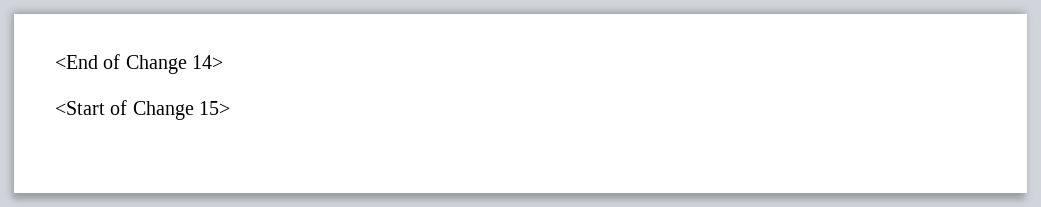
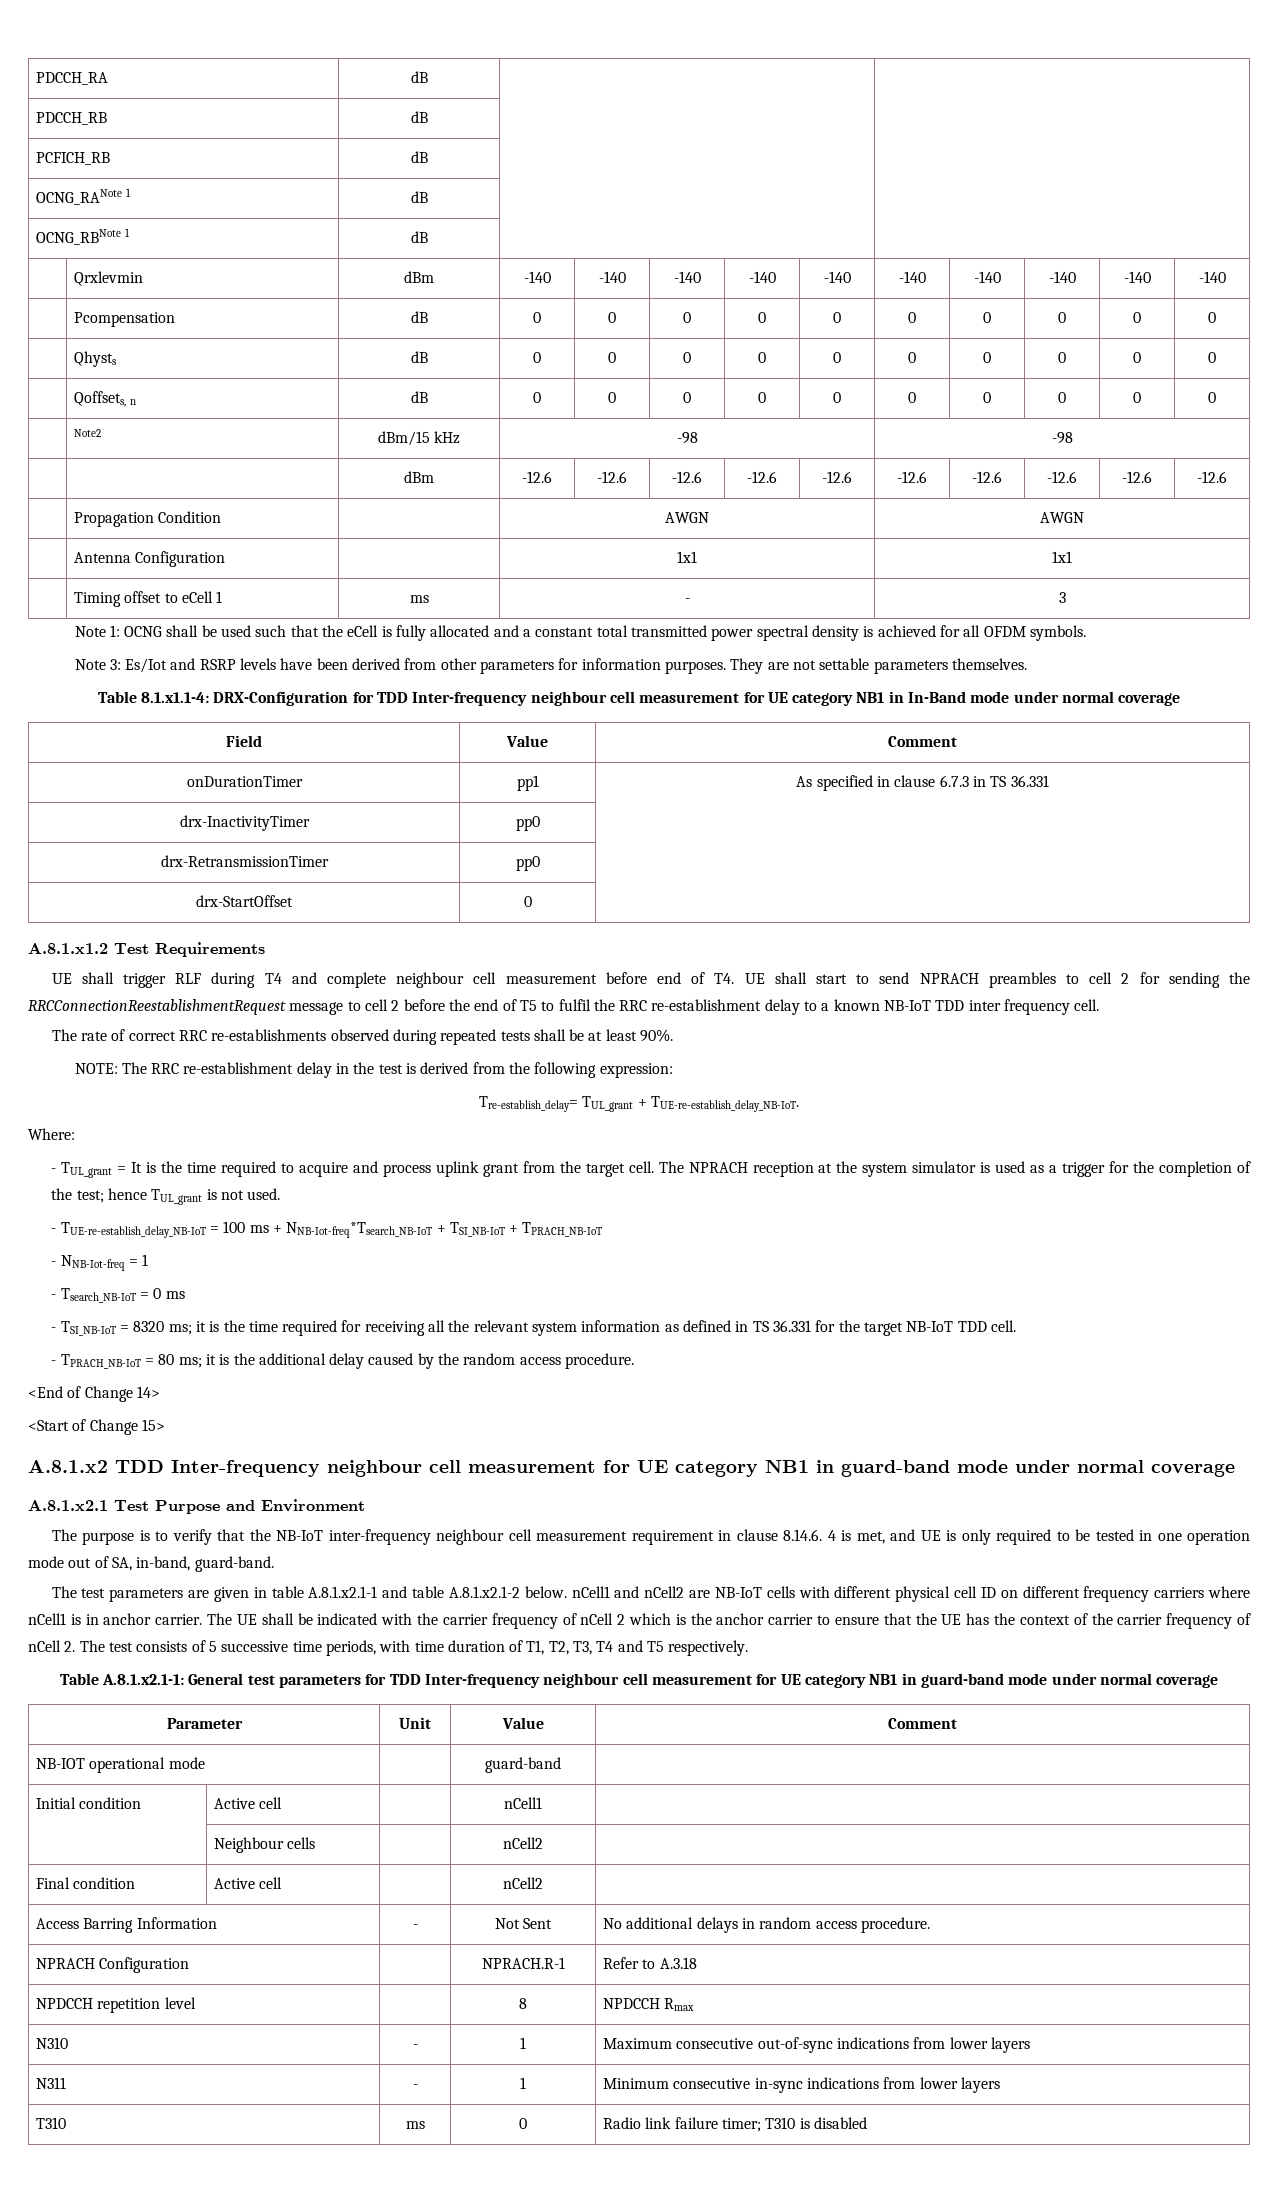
+ PDCCH_RA | dB | |
+ PDCCH_RB | dB | |
+ PCFICH_RB | dB | |
+ OCNG_RANote 1 | dB | |
+ OCNG_RBNote 1 | dB | |
+ | Qrxlevmin | dBm | -140 | -140 | -140 | -140 | -140 | -140 | -140 | -140 | -140 | -140
+ | Pcompensation | dB | 0 | 0 | 0 | 0 | 0 | 0 | 0 | 0 | 0 | 0
+ | Qhysts | dB | 0 | 0 | 0 | 0 | 0 | 0 | 0 | 0 | 0 | 0
+ | Qoffsets, n | dB | 0 | 0 | 0 | 0 | 0 | 0 | 0 | 0 | 0 | 0
+ | Note2 | dBm/15 kHz | -98 | -98
+ | | dBm | -12.6 | -12.6 | -12.6 | -12.6 | -12.6 | -12.6 | -12.6 | -12.6 | -12.6 | -12.6
+ | Propagation Condition | | AWGN | AWGN
+ | Antenna Configuration | | 1x1 | 1x1
+ | Timing offset to eCell 1 | ms | - | 3
+ Note 1: OCNG shall be used such that the eCell is fully allocated and a constant total transmitted power spectral density is achieved for all OFDM symbols.
+ Note 3: Es/Iot and RSRP levels have been derived from other parameters for information purposes. They are not settable parameters themselves.
+ Table 8.1.x1.1-4: DRX-Configuration for TDD Inter-frequency neighbour cell measurement for UE category NB1 in In-Band mode under normal coverage
+ Field | Value | Comment
+ onDurationTimer | pp1 | As specified in clause 6.7.3 in TS 36.331
+ drx-InactivityTimer | pp0 |
+ drx-RetransmissionTimer | pp0 |
+ drx-StartOffset | 0 |
+ A.8.1.x1.2 Test Requirements
+ UE shall trigger RLF during T4 and complete neighbour cell measurement before end of T4. UE shall start to send NPRACH preambles to cell 2 for sending the RRCConnectionReestablishmentRequest message to cell 2 before the end of T5 to fulfil the RRC re-establishment delay to a known NB-IoT TDD inter frequency cell.
+ The rate of correct RRC re-establishments observed during repeated tests shall be at least 90%.
+ NOTE: The RRC re-establishment delay in the test is derived from the following expression:
+ Tre-establish_delay= TUL_grant + TUE-re-establish_delay_NB-IoT.
+ Where:
+ - TUL_grant = It is the time required to acquire and process uplink grant from the target cell. The NPRACH reception at the system simulator is used as a trigger for the completion of the test; hence TUL_grant is not used.
+ - TUE-re-establish_delay_NB-IoT = 100 ms + NNB-Iot-freq*Tsearch_NB-IoT + TSI_NB-IoT + TPRACH_NB-IoT
+ - NNB-Iot-freq = 1
+ - Tsearch_NB-IoT = 0 ms
+ - TSI_NB-IoT = 8320 ms; it is the time required for receiving all the relevant system information as defined in TS 36.331 for the target NB-IoT TDD cell.
+ - TPRACH_NB-IoT = 80 ms; it is the additional delay caused by the random access procedure.
+ A.8.1.x2 TDD Inter-frequency neighbour cell measurement for UE category NB1 in guard-band mode under normal coverage
+ A.8.1.x2.1 Test Purpose and Environment
+ The purpose is to verify that the NB-IoT inter-frequency neighbour cell measurement requirement in clause 8.14.6. 4 is met, and UE is only required to be tested in one operation mode out of SA, in-band, guard-band.
+ The test parameters are given in table A.8.1.x2.1-1 and table A.8.1.x2.1-2 below. nCell1 and nCell2 are NB-IoT cells with different physical cell ID on different frequency carriers where nCell1 is in anchor carrier. The UE shall be indicated with the carrier frequency of nCell 2 which is the anchor carrier to ensure that the UE has the context of the carrier frequency of nCell 2. The test consists of 5 successive time periods, with time duration of T1, T2, T3, T4 and T5 respectively.
+ Table A.8.1.x2.1-1: General test parameters for TDD Inter-frequency neighbour cell measurement for UE category NB1 in guard-band mode under normal coverage
+ Parameter | Unit | Value | Comment
+ NB-IOT operational mode | | guard-band |
+ Initial condition | Active cell | | nCell1 |
+ | Neighbour cells | | nCell2 |
+ Final condition | Active cell | | nCell2 |
+ Access Barring Information | - | Not Sent | No additional delays in random access procedure.
+ NPRACH Configuration | | NPRACH.R-1 | Refer to A.3.18
+ NPDCCH repetition level | | 8 | NPDCCH Rmax
+ N310 | - | 1 | Maximum consecutive out-of-sync indications from lower layers
+ N311 | - | 1 | Minimum consecutive in-sync indications from lower layers
+ T310 | ms | 0 | Radio link failure timer; T310 is disabled

